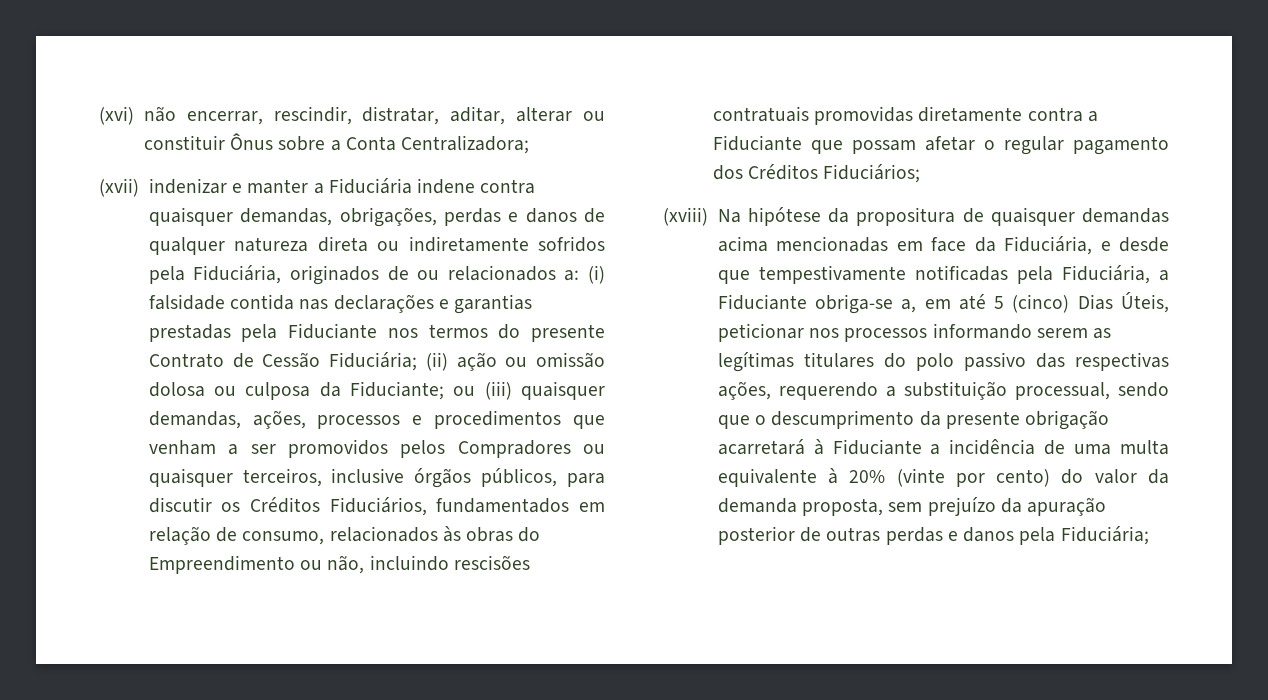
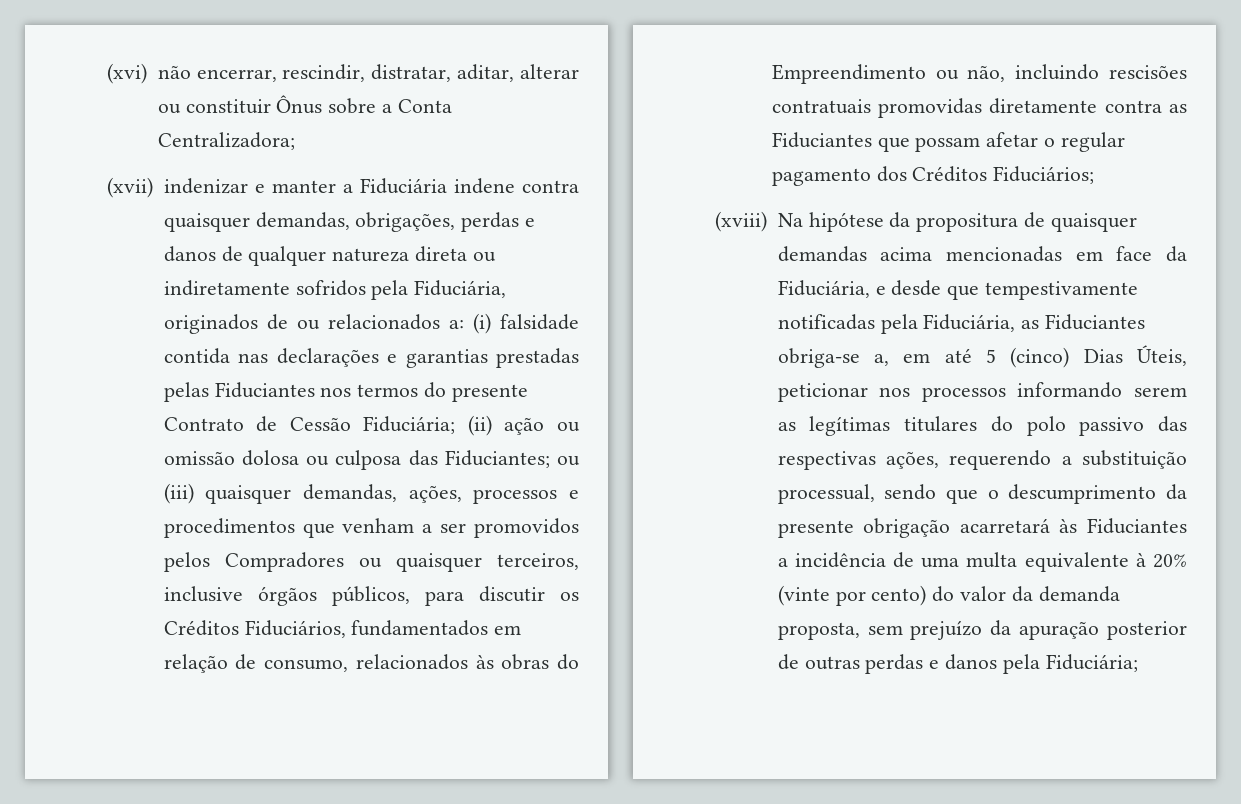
- (i) falsidade contida nas declarações e garantias prestadas pela Fiduciante nos termos do presente Contrato de Cessão Fiduciária;
+ (i) falsidade contida nas declarações e garantias prestadas pelas Fiduciantes nos termos do presente Contrato de Cessão Fiduciária;
- (ii) ação ou omissão dolosa ou culposa da Fiduciante;
+ (ii) ação ou omissão dolosa ou culposa das Fiduciantes;
- ou (iii) quaisquer demandas, ações, processos e procedimentos que venham a ser promovidos pelos Compradores ou quaisquer terceiros, inclusive órgãos públicos, para discutir os Créditos Fiduciários, fundamentados em relação de consumo, relacionados às obras do Empreendimento ou não, incluindo rescisões contratuais promovidas diretamente contra a Fiduciante que possam afetar o regular pagamento dos Créditos Fiduciários;
+ ou (iii) quaisquer demandas, ações, processos e procedimentos que venham a ser promovidos pelos Compradores ou quaisquer terceiros, inclusive órgãos públicos, para discutir os Créditos Fiduciários, fundamentados em relação de consumo, relacionados às obras do Empreendimento ou não, incluindo rescisões contratuais promovidas diretamente contra as Fiduciantes que possam afetar o regular pagamento dos Créditos Fiduciários;
- (xviii) Na hipótese da propositura de quaisquer demandas acima mencionadas em face da Fiduciária, e desde que tempestivamente notificadas pela Fiduciária, a Fiduciante obriga-se a, em até 5 (cinco) Dias Úteis, peticionar nos processos informando serem as legítimas titulares do polo passivo das respectivas ações, requerendo a substituição processual, sendo que o descumprimento da presente obrigação acarretará à Fiduciante a incidência de uma multa equivalente à 20% (vinte por cento) do valor da demanda proposta, sem prejuízo da apuração posterior de outras perdas e danos pela Fiduciária;
+ (xviii) Na hipótese da propositura de quaisquer demandas acima mencionadas em face da Fiduciária, e desde que tempestivamente notificadas pela Fiduciária, as Fiduciantes obriga-se a, em até 5 (cinco) Dias Úteis, peticionar nos processos informando serem as legítimas titulares do polo passivo das respectivas ações, requerendo a substituição processual, sendo que o descumprimento da presente obrigação acarretará às Fiduciantes a incidência de uma multa equivalente à 20% (vinte por cento) do valor da demanda proposta, sem prejuízo da apuração posterior de outras perdas e danos pela Fiduciária;

